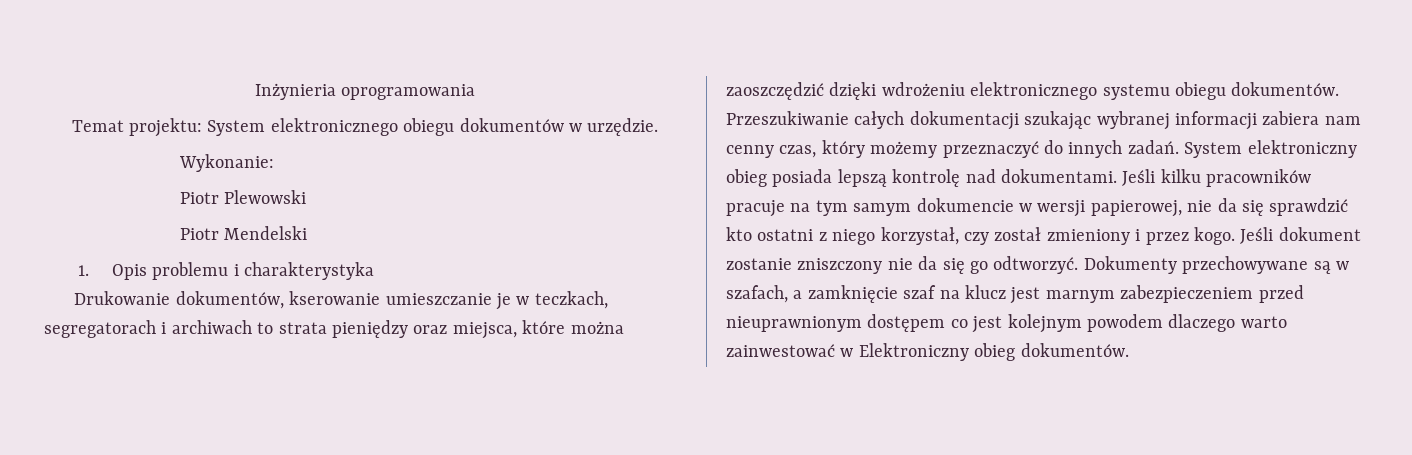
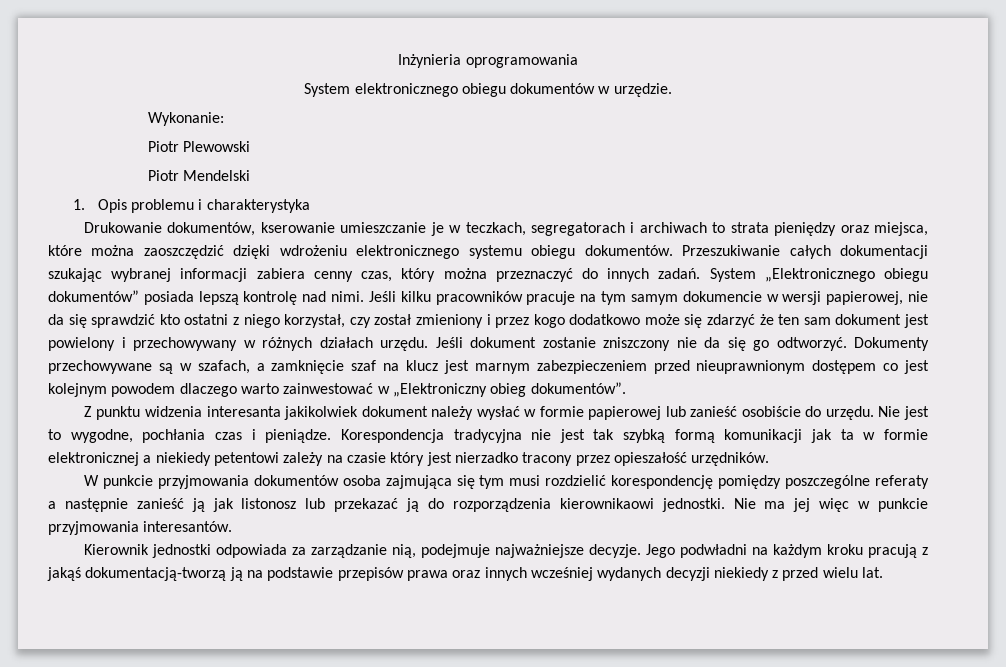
- Temat projektu: System elektronicznego obiegu dokumentów w urzędzie.
+ System elektronicznego obiegu dokumentów w urzędzie.
- Przeszukiwanie całych dokumentacji szukając wybranej informacji zabiera nam cenny czas, który możemy przeznaczyć do innych zadań.
+ Przeszukiwanie całych dokumentacji szukając wybranej informacji zabiera cenny czas, który można przeznaczyć do innych zadań.
- System elektroniczny obieg posiada lepszą kontrolę nad dokumentami.
+ System „Elektronicznego obiegu dokumentów” posiada lepszą kontrolę nad nimi.
- Jeśli kilku pracowników pracuje na tym samym dokumencie w wersji papierowej, nie da się sprawdzić kto ostatni z niego korzystał, czy został zmieniony i przez kogo.
+ Jeśli kilku pracowników pracuje na tym samym dokumencie w wersji papierowej, nie da się sprawdzić kto ostatni z niego korzystał, czy został zmieniony i przez kogo dodatkowo może się zdarzyć że ten sam dokument jest powielony i przechowywany w różnych działach urzędu.
- Dokumenty przechowywane są w szafach, a zamknięcie szaf na klucz jest marnym zabezpieczeniem przed nieuprawnionym dostępem co jest kolejnym powodem dlaczego warto zainwestować w Elektroniczny obieg dokumentów.
+ Dokumenty przechowywane są w szafach, a zamknięcie szaf na klucz jest marnym zabezpieczeniem przed nieuprawnionym dostępem co jest kolejnym powodem dlaczego warto zainwestować w „Elektroniczny obieg dokumentów”.
+ Z punktu widzenia interesanta jakikolwiek dokument należy wysłać w formie papierowej lub zanieść osobiście do urzędu. Nie jest to wygodne, pochłania czas i pieniądze. Korespondencja tradycyjna nie jest tak szybką formą komunikacji jak ta w formie elektronicznej a niekiedy petentowi zależy na czasie który jest nierzadko tracony przez opieszałość urzędników.
+ W punkcie przyjmowania dokumentów osoba zajmująca się tym musi rozdzielić korespondencję pomiędzy poszczególne referaty a następnie zanieść ją jak listonosz lub przekazać ją do rozporządzenia kierownikaowi jednostki. Nie ma jej więc w punkcie przyjmowania interesantów.
+ Kierownik jednostki odpowiada za zarządzanie nią, podejmuje najważniejsze decyzje. Jego podwładni na każdym kroku pracują z jakąś dokumentacją-tworzą ją na podstawie przepisów prawa oraz innych wcześniej wydanych decyzji niekiedy z przed wielu lat.

